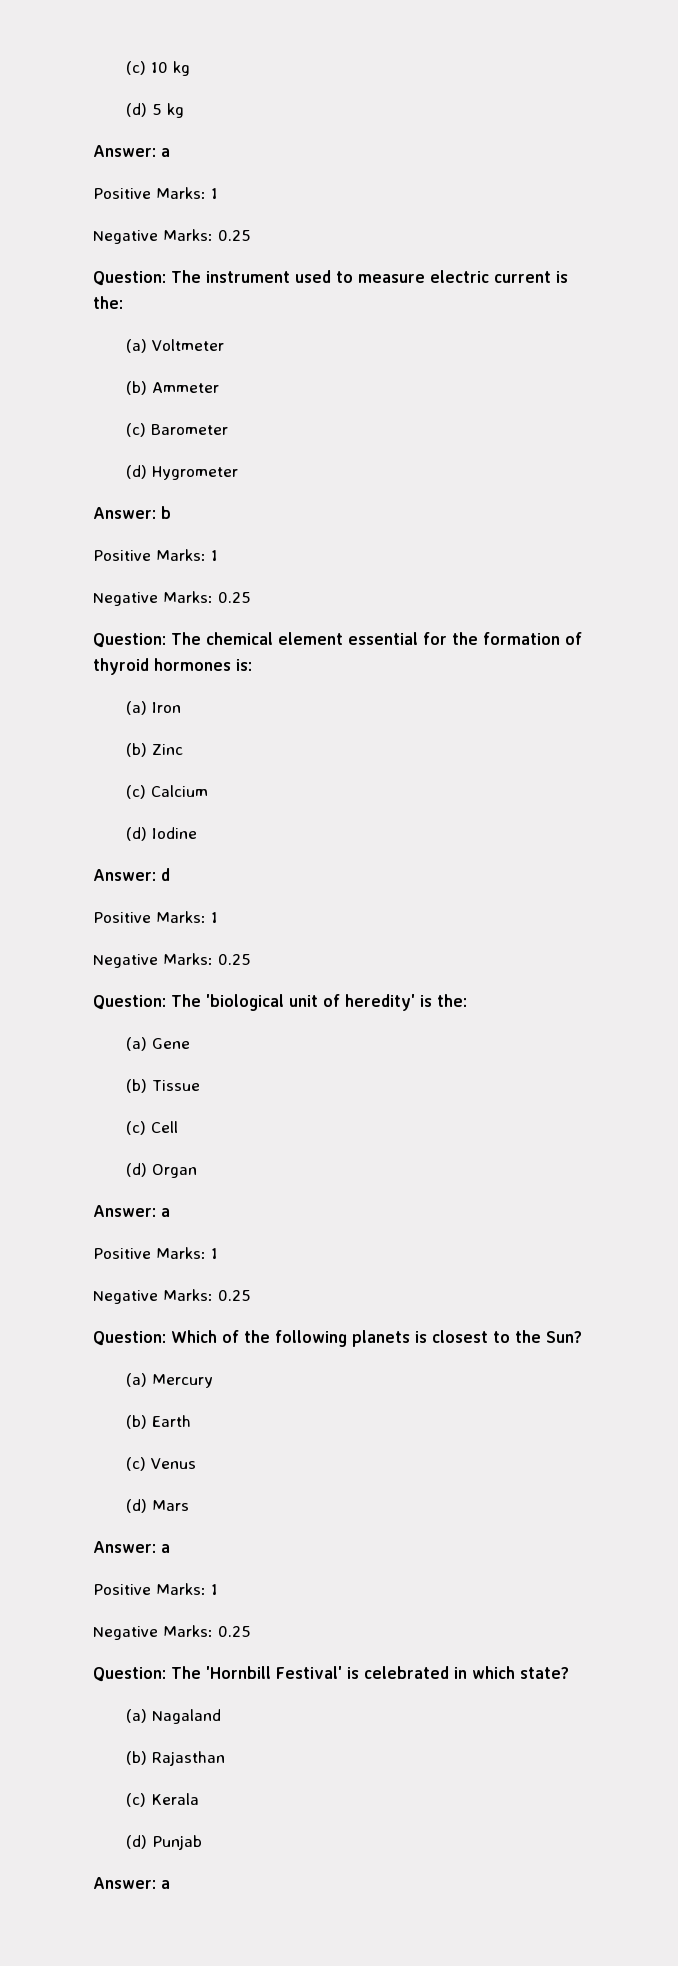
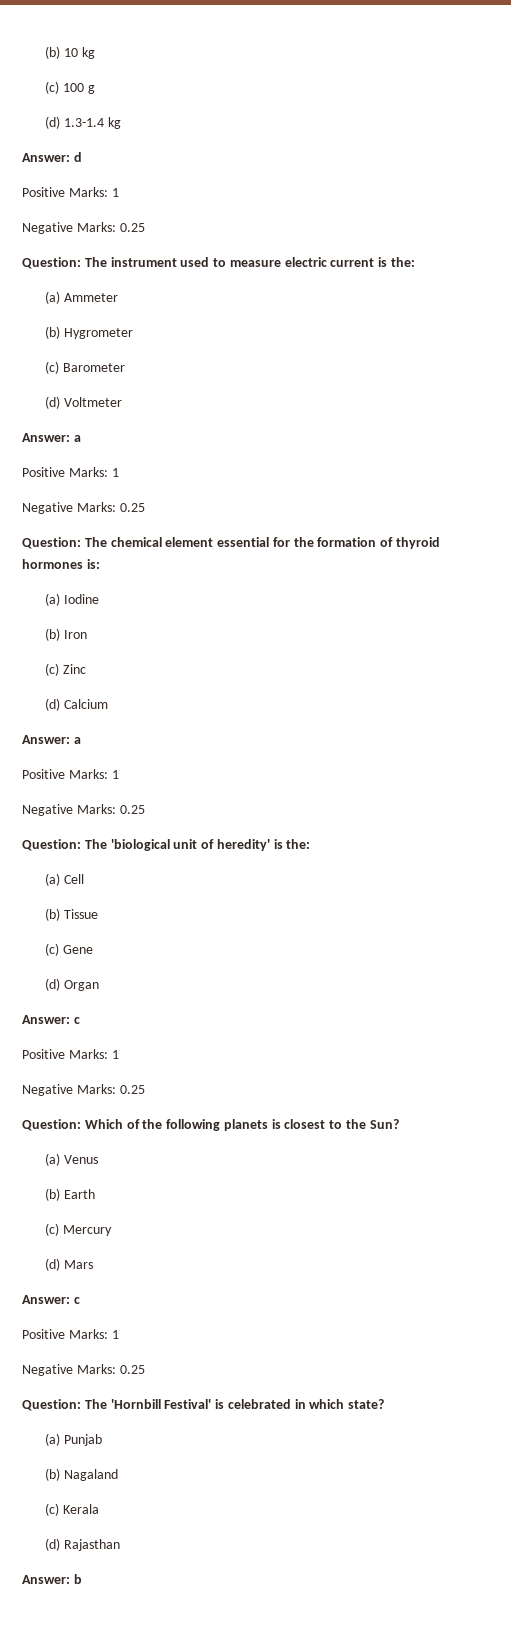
- (c) 10 kg
+ (b) 10 kg
- (d) 5 kg
- Answer: a
+ (c) 100 g
+ (d) 1.3-1.4 kg
+ Answer: d
- (a) Voltmeter
- (b) Ammeter
+ (a) Ammeter
+ (b) Hygrometer
- (d) Hygrometer
- Answer: b
+ (d) Voltmeter
+ Answer: a
- (a) Iron
+ (a) Iodine
+ (b) Iron
- (b) Zinc
+ (c) Zinc
- (c) Calcium
- (d) Iodine
- Answer: d
+ (d) Calcium
+ Answer: a
- (a) Gene
+ (a) Cell
- (c) Cell
+ (c) Gene
  (d) Organ
- Answer: a
+ Answer: c
- (a) Mercury
+ (a) Venus
- (c) Venus
+ (c) Mercury
  (d) Mars
- Answer: a
+ Answer: c
- (a) Nagaland
- (b) Rajasthan
+ (a) Punjab
+ (b) Nagaland
- (d) Punjab
- Answer: a
+ (d) Rajasthan
+ Answer: b

